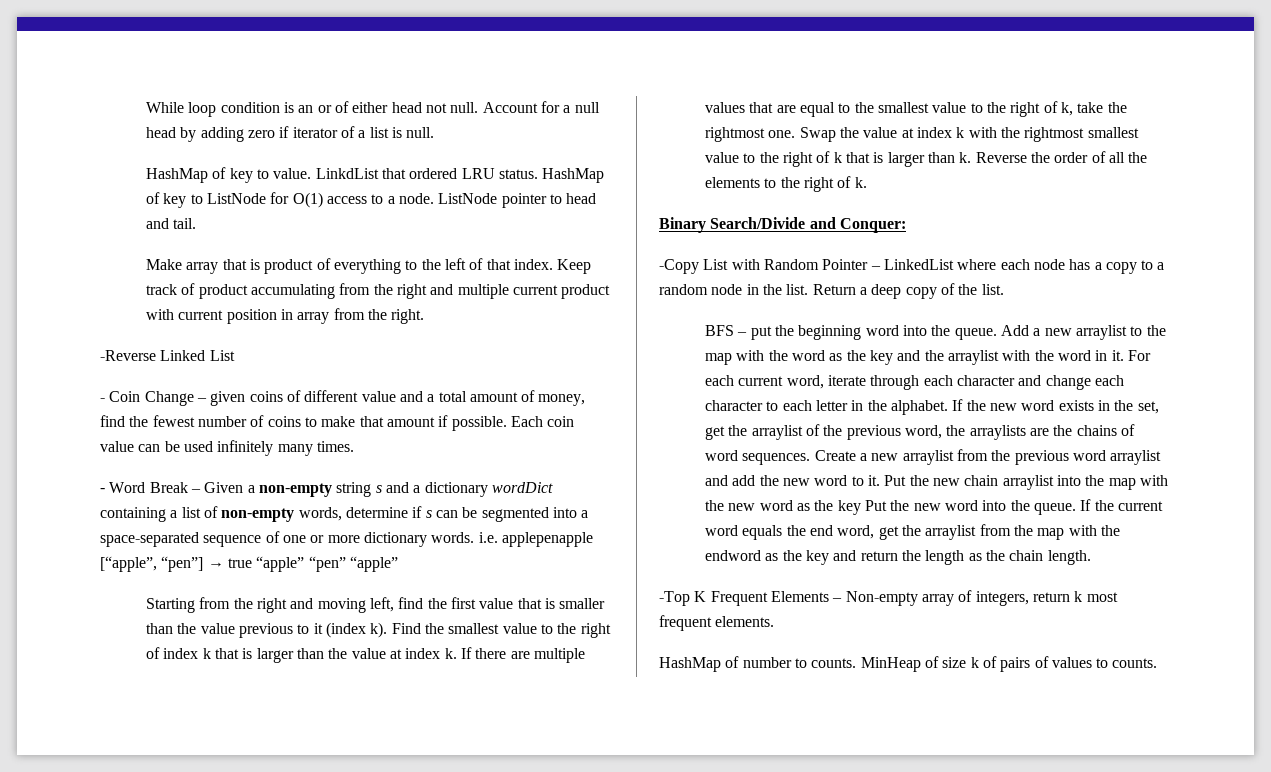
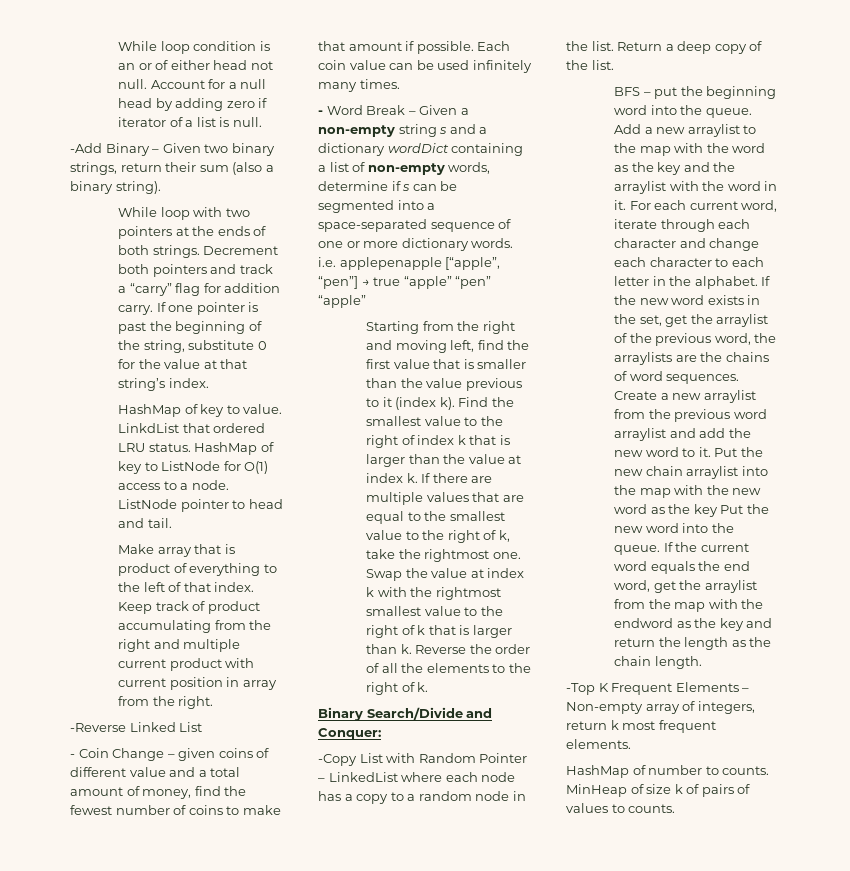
+ -Add Binary – Given two binary strings, return their sum (also a binary string).
+ While loop with two pointers at the ends of both strings. Decrement both pointers and track a “carry” flag for addition carry. If one pointer is past the beginning of the string, substitute 0 for the value at that string’s index.

